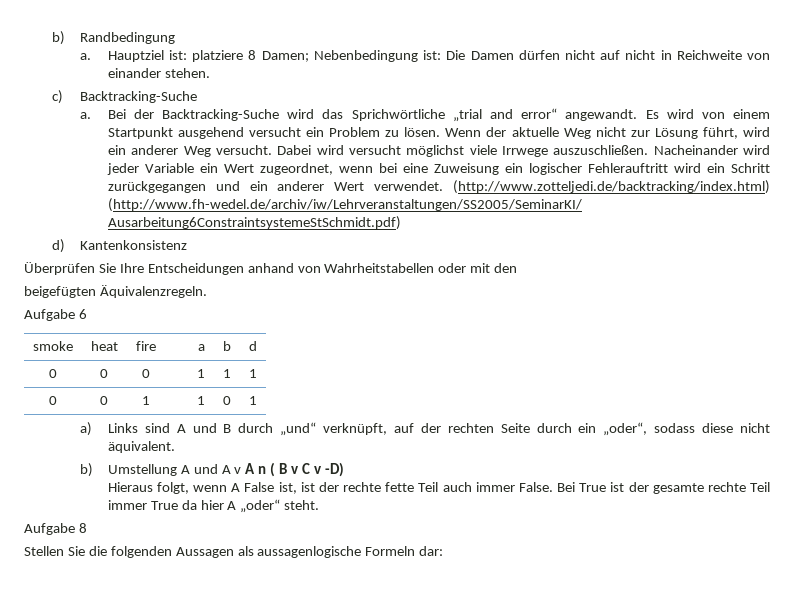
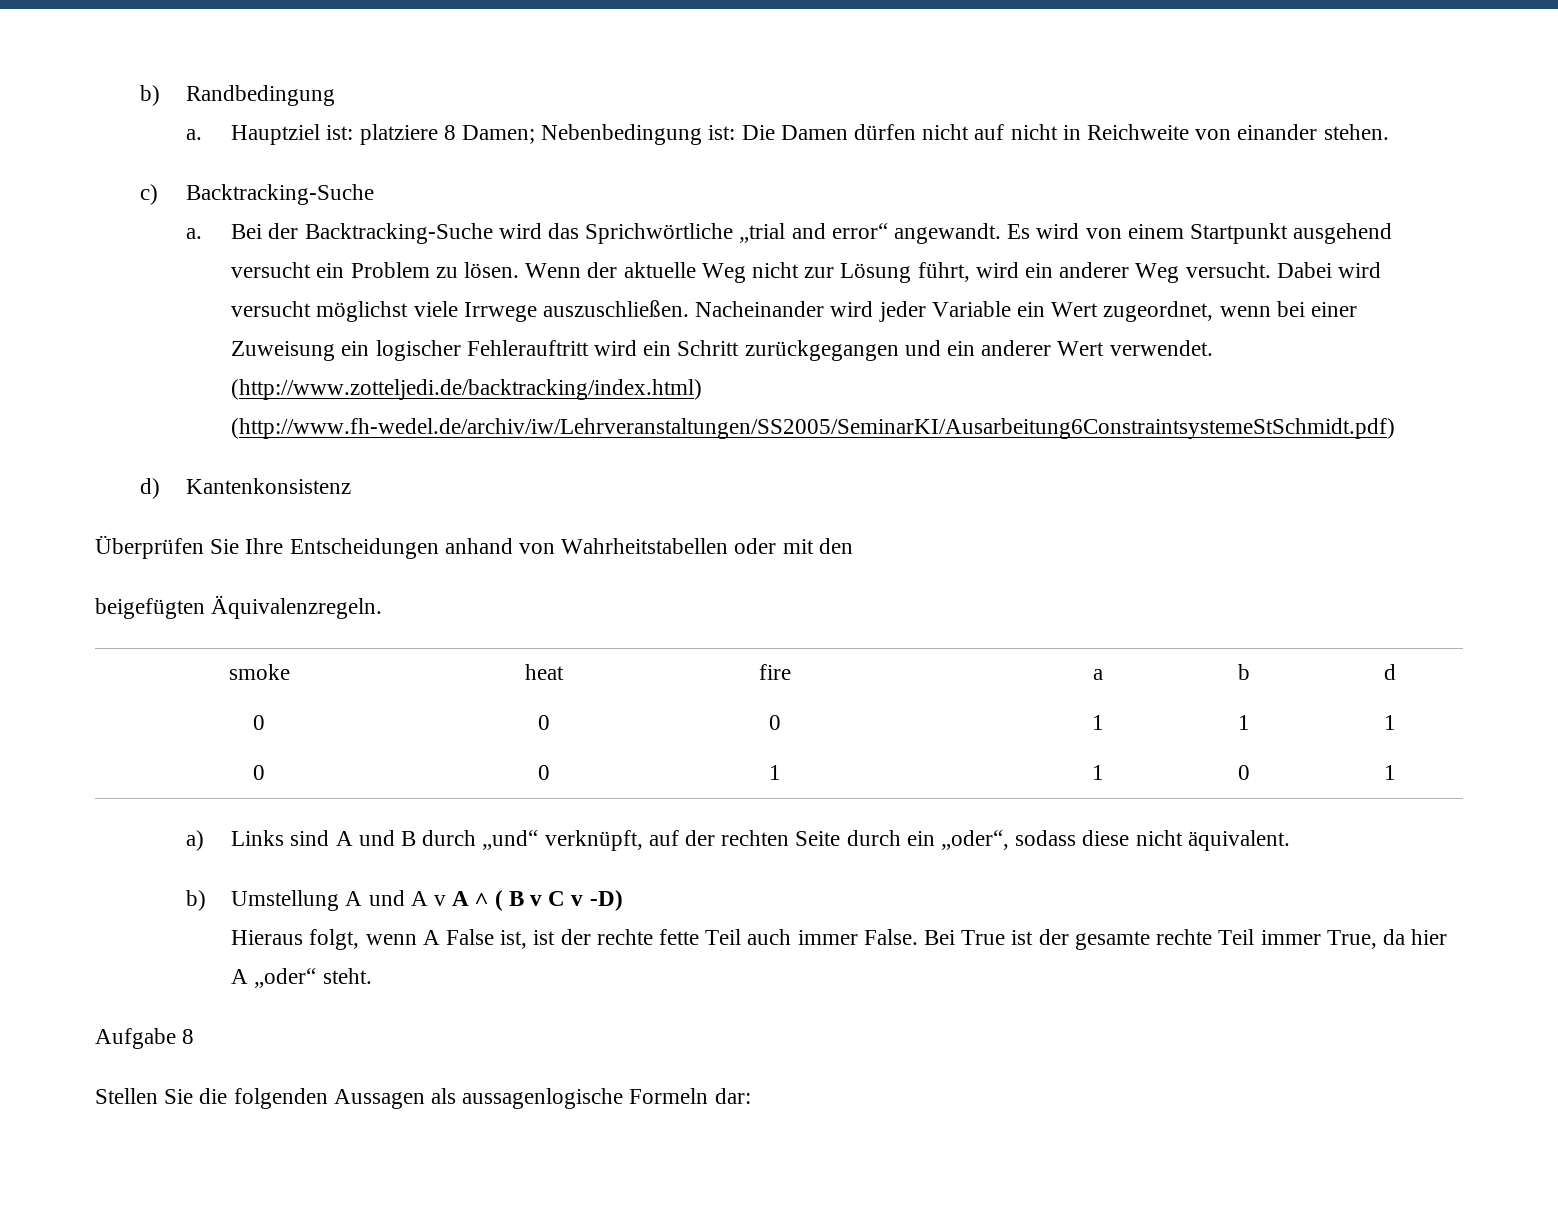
- Nacheinander wird jeder Variable ein Wert zugeordnet, wenn bei eine Zuweisung ein logischer Fehlerauftritt wird ein Schritt zurückgegangen und ein anderer Wert verwendet.
+ Nacheinander wird jeder Variable ein Wert zugeordnet, wenn bei einer Zuweisung ein logischer Fehlerauftritt wird ein Schritt zurückgegangen und ein anderer Wert verwendet.
- Aufgabe 6
- b) Umstellung A und A v A n ( B v C v -D)
+ b) Umstellung A und A v A ˄ ( B v C v -D)
- Bei True ist der gesamte rechte Teil immer True da hier A „oder“ steht.
+ Bei True ist der gesamte rechte Teil immer True, da hier A „oder“ steht.

